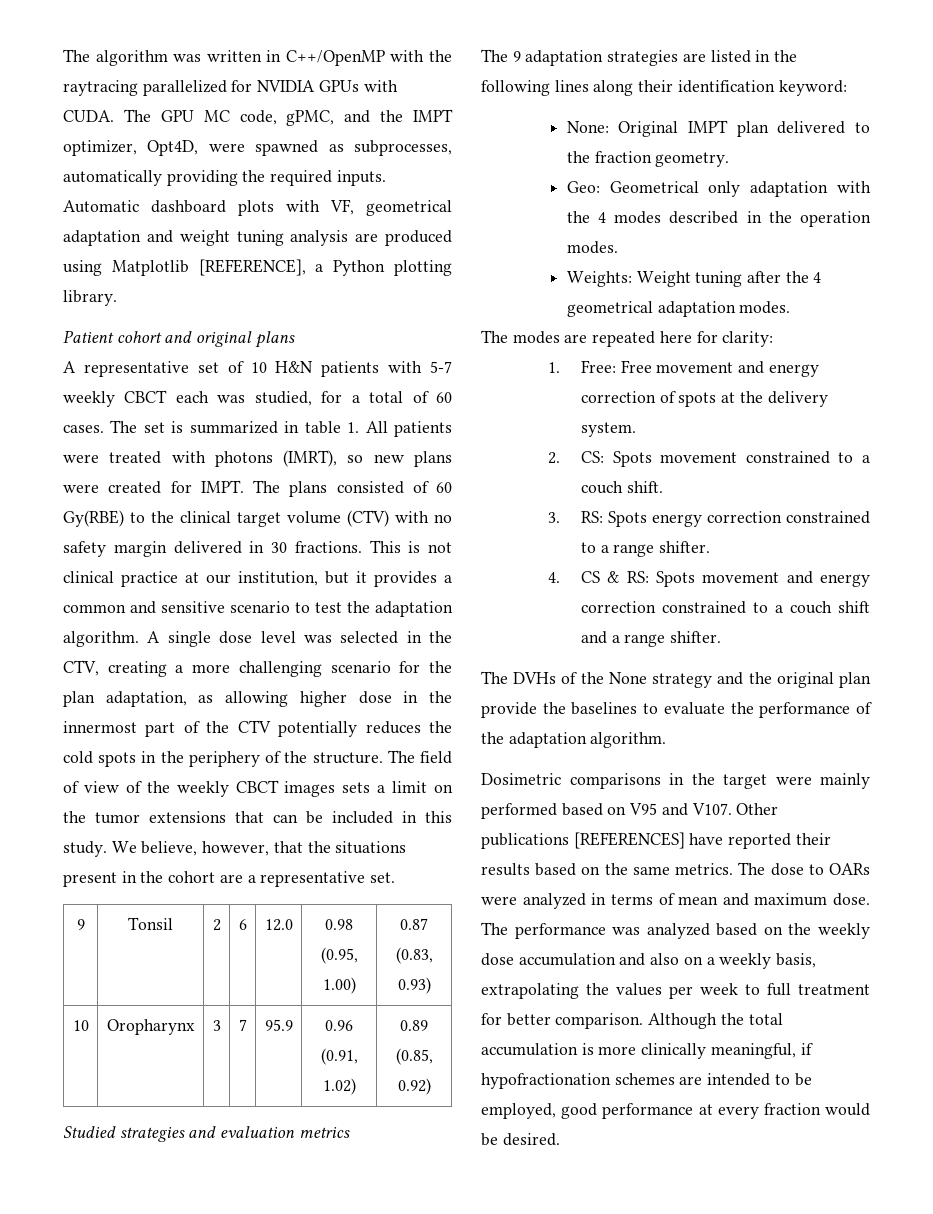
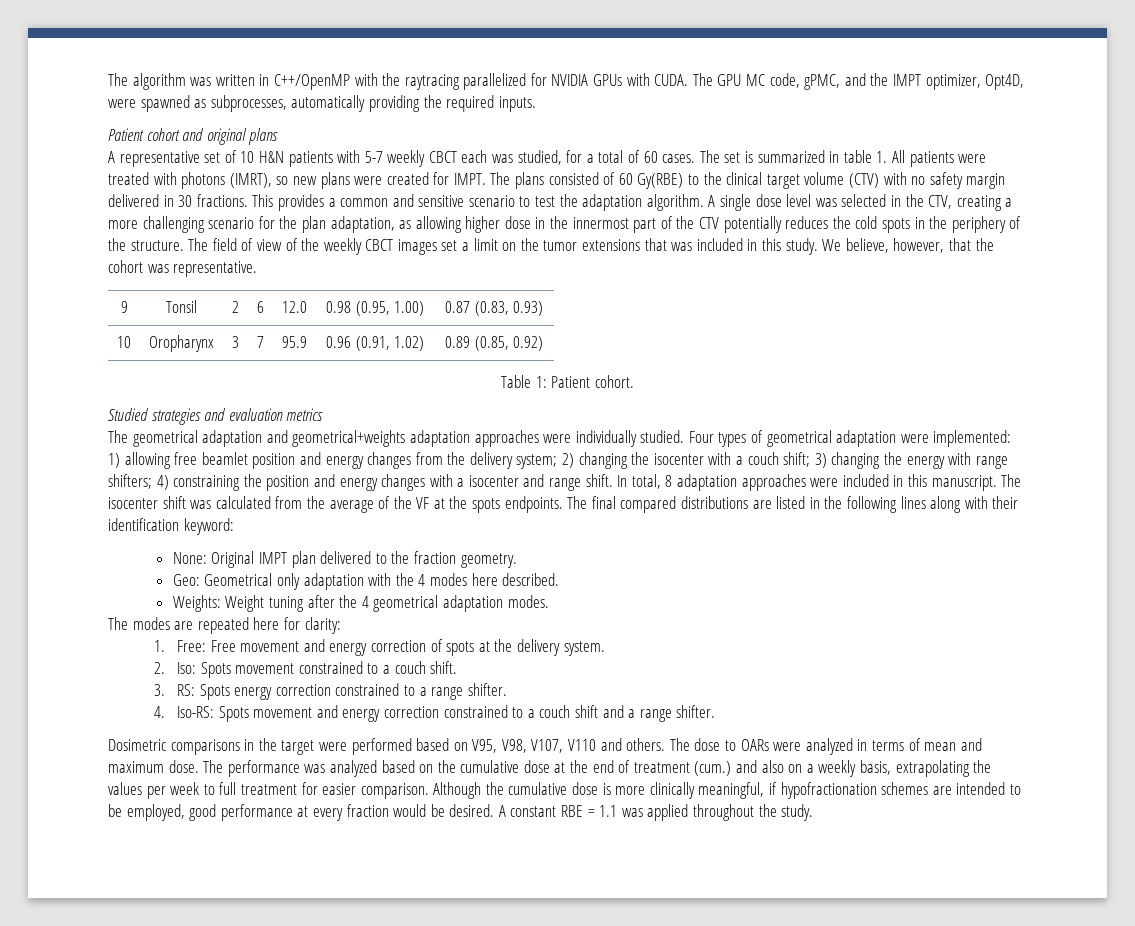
- Automatic dashboard plots with VF, geometrical adaptation and weight tuning analysis are produced using Matplotlib [REFERENCE], a Python plotting library.
- This is not clinical practice at our institution, but it provides a common and sensitive scenario to test the adaptation algorithm.
+ This provides a common and sensitive scenario to test the adaptation algorithm.
- The field of view of the weekly CBCT images sets a limit on the tumor extensions that can be included in this study.
+ The field of view of the weekly CBCT images set a limit on the tumor extensions that was included in this study.
- We believe, however, that the situations present in the cohort are a representative set.
+ We believe, however, that the cohort was representative.
+ Table 1: Patient cohort.
- The 9 adaptation strategies are listed in the following lines along their identification keyword:
+ The geometrical adaptation and geometrical+weights adaptation approaches were individually studied. Four types of geometrical adaptation were implemented: 1) allowing free beamlet position and energy changes from the delivery system; 2) changing the isocenter with a couch shift; 3) changing the energy with range shifters; 4) constraining the position and energy changes with a isocenter and range shift. In total, 8 adaptation approaches were included in this manuscript. The isocenter shift was calculated from the average of the VF at the spots endpoints. The final compared distributions are listed in the following lines along with their identification keyword:
- Geo: Geometrical only adaptation with the 4 modes described in the operation modes.
+ Geo: Geometrical only adaptation with the 4 modes here described.
- 2. CS: Spots movement constrained to a couch shift.
+ 2. Iso: Spots movement constrained to a couch shift.
- 4. CS & RS: Spots movement and energy correction constrained to a couch shift and a range shifter.
+ 4. Iso-RS: Spots movement and energy correction constrained to a couch shift and a range shifter.
- The DVHs of the None strategy and the original plan provide the baselines to evaluate the performance of the adaptation algorithm.
- Dosimetric comparisons in the target were mainly performed based on V95 and V107. Other publications [REFERENCES] have reported their results based on the same metrics.
+ Dosimetric comparisons in the target were performed based on V95, V98, V107, V110 and others.
- The performance was analyzed based on the weekly dose accumulation and also on a weekly basis, extrapolating the values per week to full treatment for better comparison.
+ The performance was analyzed based on the cumulative dose at the end of treatment (cum.) and also on a weekly basis, extrapolating the values per week to full treatment for easier comparison.
- Although the total accumulation is more clinically meaningful, if hypofractionation schemes are intended to be employed, good performance at every fraction would be desired.
+ Although the cumulative dose is more clinically meaningful, if hypofractionation schemes are intended to be employed, good performance at every fraction would be desired.
+ A constant RBE = 1.1 was applied throughout the study.

